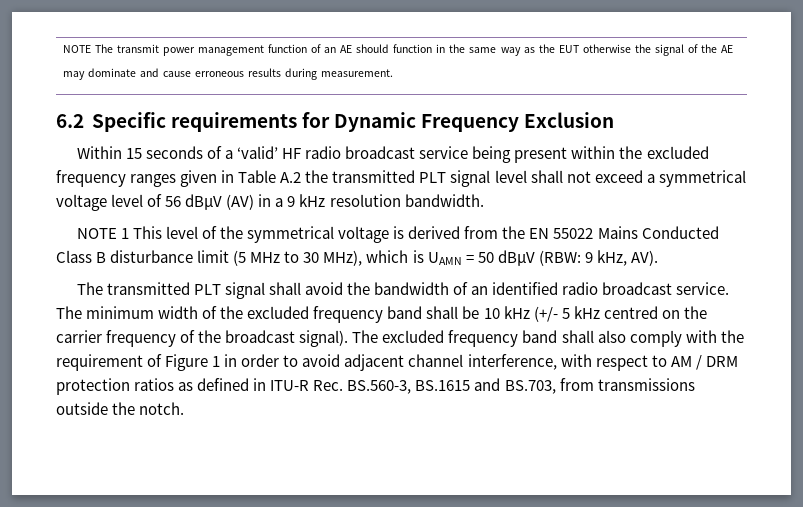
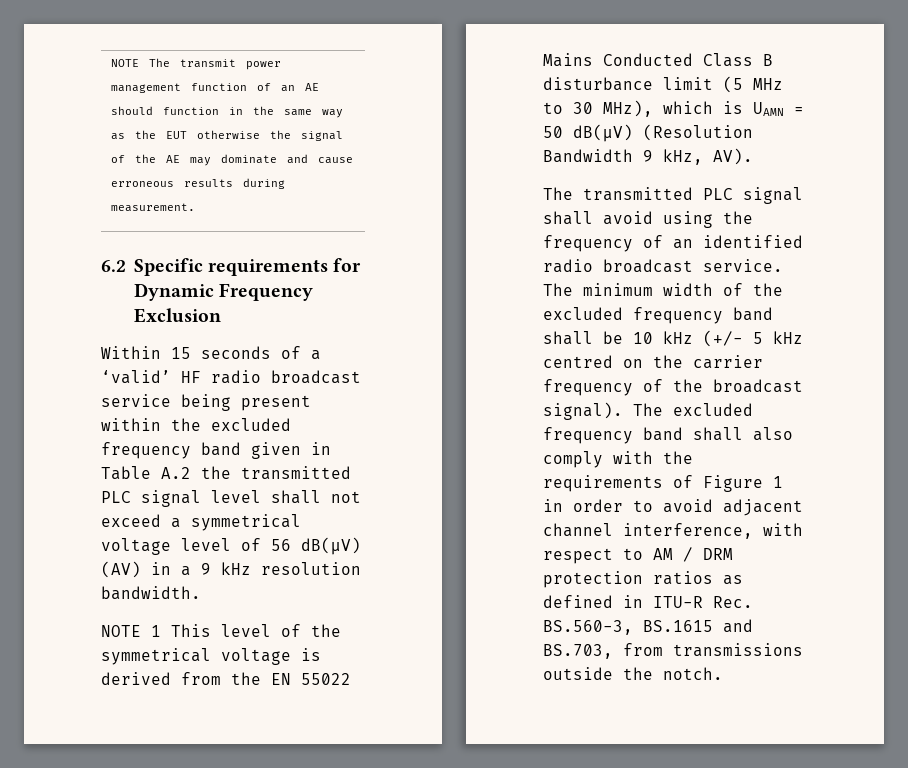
- Within 15 seconds of a ‘valid’ HF radio broadcast service being present within the excluded frequency ranges given in Table A.2 the transmitted PLT signal level shall not exceed a symmetrical voltage level of 56 dBµV (AV) in a 9 kHz resolution bandwidth.
+ Within 15 seconds of a ‘valid’ HF radio broadcast service being present within the excluded frequency band given in Table A.2 the transmitted PLC signal level shall not exceed a symmetrical voltage level of 56 dB(µV) (AV) in a 9 kHz resolution bandwidth.
- NOTE 1 This level of the symmetrical voltage is derived from the EN 55022 Mains Conducted Class B disturbance limit (5 MHz to 30 MHz), which is UAMN = 50 dBµV (RBW: 9 kHz, AV).
+ NOTE 1 This level of the symmetrical voltage is derived from the EN 55022 Mains Conducted Class B disturbance limit (5 MHz to 30 MHz), which is UAMN = 50 dB(µV) (Resolution Bandwidth 9 kHz, AV).
- The transmitted PLT signal shall avoid the bandwidth of an identified radio broadcast service.
+ The transmitted PLC signal shall avoid using the frequency of an identified radio broadcast service.
- The excluded frequency band shall also comply with the requirement of Figure 1 in order to avoid adjacent channel interference, with respect to AM / DRM protection ratios as defined in ITU-R Rec. BS.560-3, BS.1615 and BS.703, from transmissions outside the notch.
+ The excluded frequency band shall also comply with the requirements of Figure 1 in order to avoid adjacent channel interference, with respect to AM / DRM protection ratios as defined in ITU-R Rec. BS.560-3, BS.1615 and BS.703, from transmissions outside the notch.

